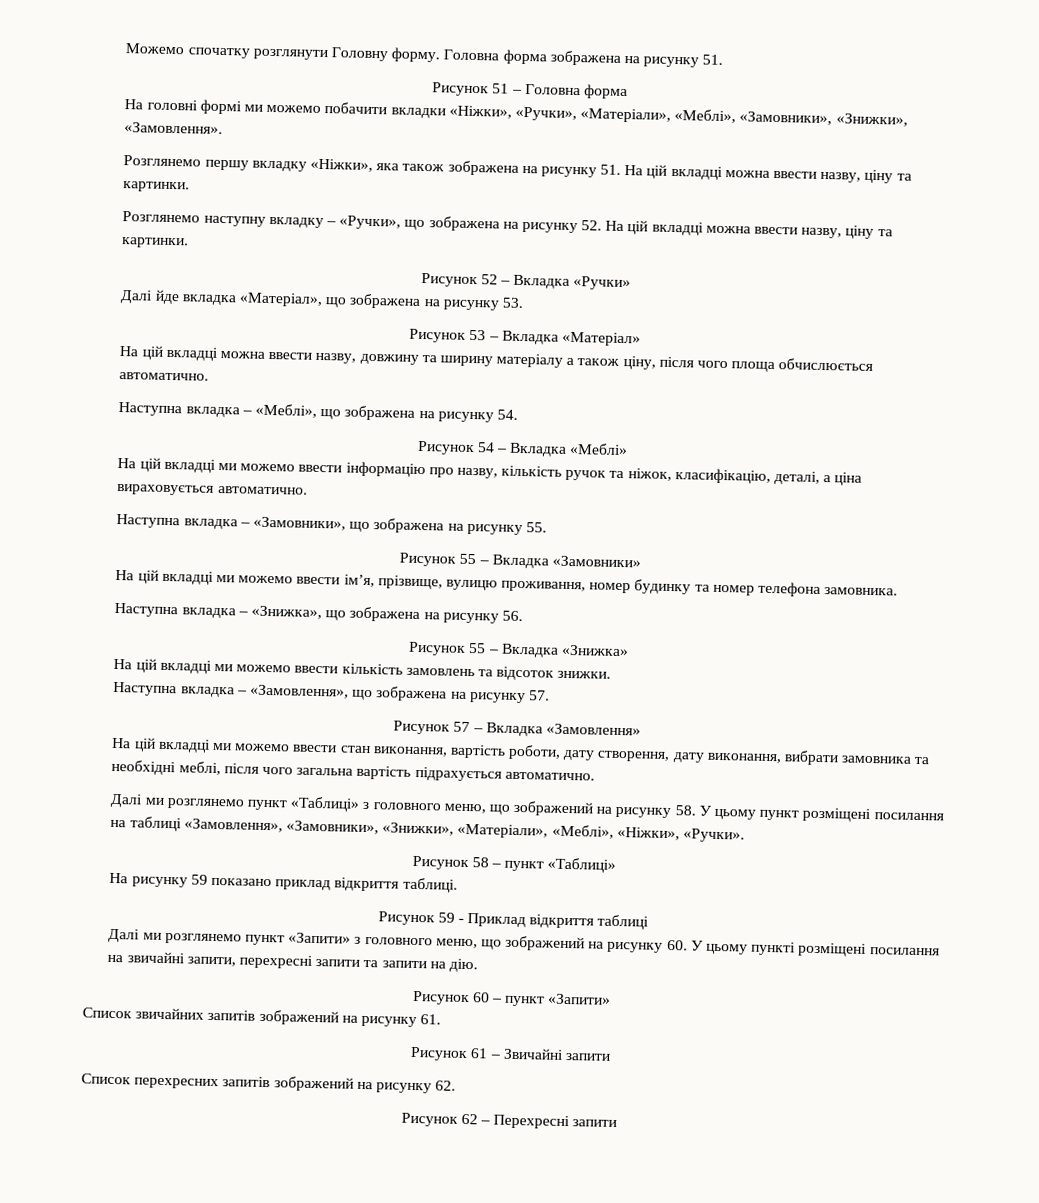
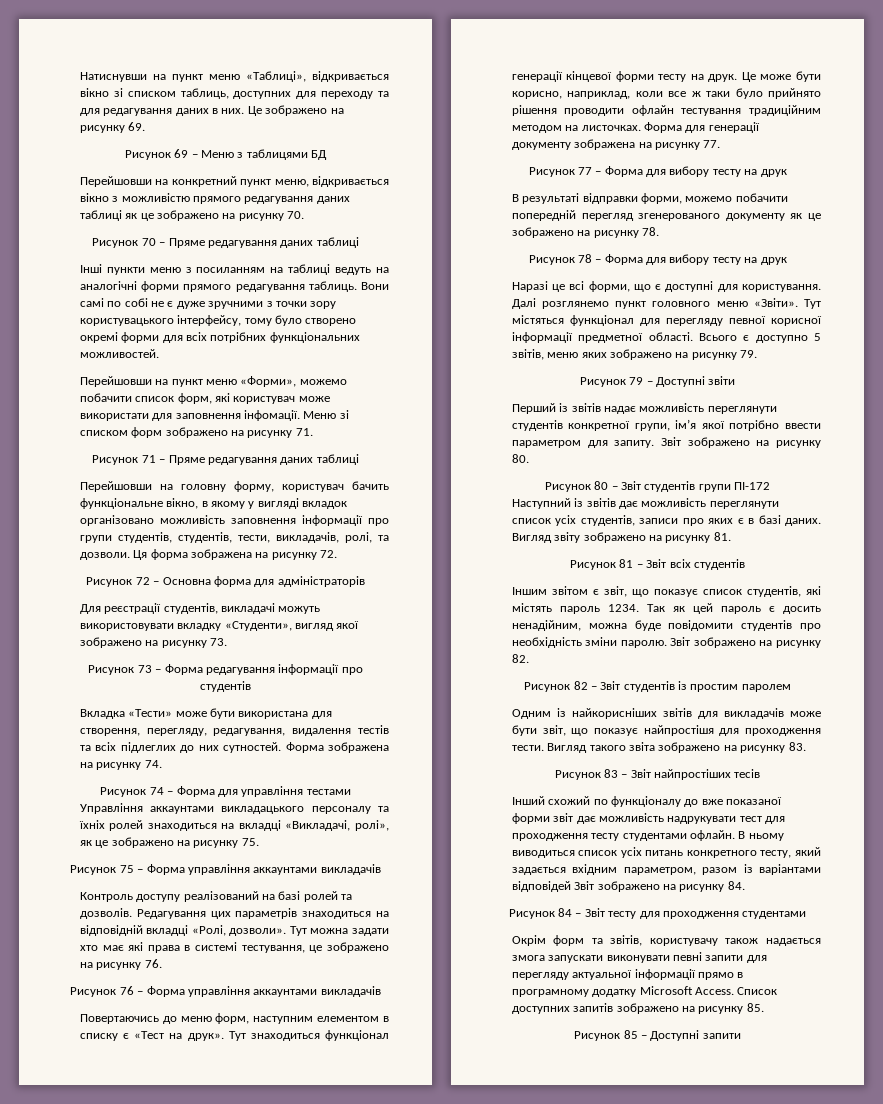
- Можемо спочатку розглянути Головну форму. Головна форма зображена на рисунку 51.
- Рисунок 51 – Головна форма
- На головні формі ми можемо побачити вкладки «Ніжки», «Ручки», «Матеріали», «Меблі», «Замовники», «Знижки», «Замовлення».
- Розглянемо першу вкладку «Ніжки», яка також зображена на рисунку 51. На цій вкладці можна ввести назву, ціну та картинки.
- Розглянемо наступну вкладку – «Ручки», що зображена на рисунку 52. На цій вкладці можна ввести назву, ціну та картинки.
- Рисунок 52 – Вкладка «Ручки»
- Далі йде вкладка «Матеріал», що зображена на рисунку 53.
- Рисунок 53 – Вкладка «Матеріал»
- На цій вкладці можна ввести назву, довжину та ширину матеріалу а також ціну, після чого площа обчислюється автоматично.
- Наступна вкладка – «Меблі», що зображена на рисунку 54.
- Рисунок 54 – Вкладка «Меблі»
- На цій вкладці ми можемо ввести інформацію про назву, кількість ручок та ніжок, класифікацію, деталі, а ціна вираховується автоматично.
- Наступна вкладка – «Замовники», що зображена на рисунку 55.
- Рисунок 55 – Вкладка «Замовники»
- На цій вкладці ми можемо ввести ім’я, прізвище, вулицю проживання, номер будинку та номер телефона замовника.
- Наступна вкладка – «Знижка», що зображена на рисунку 56.
- Рисунок 55 – Вкладка «Знижка»
- На цій вкладці ми можемо ввести кількість замовлень та відсоток знижки.
- Наступна вкладка – «Замовлення», що зображена на рисунку 57.
- Рисунок 57 – Вкладка «Замовлення»
- На цій вкладці ми можемо ввести стан виконання, вартість роботи, дату створення, дату виконання, вибрати замовника та необхідні меблі, після чого загальна вартість підрахується автоматично.
- Далі ми розглянемо пункт «Таблиці» з головного меню, що зображений на рисунку 58. У цьому пункт розміщені посилання на таблиці «Замовлення», «Замовники», «Знижки», «Матеріали», «Меблі», «Ніжки», «Ручки».
- Рисунок 58 – пункт «Таблиці»
- На рисунку 59 показано приклад відкриття таблиці.
- Рисунок 59 - Приклад відкриття таблиці
- Далі ми розглянемо пункт «Запити» з головного меню, що зображений на рисунку 60. У цьому пункті розміщені посилання на звичайні запити, перехресні запити та запити на дію.
- Рисунок 60 – пункт «Запити»
- Список звичайних запитів зображений на рисунку 61.
- Рисунок 61 – Звичайні запити
- Список перехресних запитів зображений на рисунку 62.
- Рисунок 62 – Перехресні запити
+ Натиснувши на пункт меню «Таблиці», відкривається вікно зі списком таблиць, доступних для переходу та для редагування даних в них. Це зображено на рисунку 69.
+ Рисунок 69 – Меню з таблицями БД
+ Перейшовши на конкретний пункт меню, відкривається вікно з можливістю прямого редагування даних таблиці як це зображено на рисунку 70.
+ Рисунок 70 – Пряме редагування даних таблиці
+ Інші пункти меню з посиланням на таблиці ведуть на аналогічні форми прямого редагування таблиць. Вони самі по собі не є дуже зручними з точки зору користувацького інтерфейсу, тому було створено окремі форми для всіх потрібних функціональних можливостей.
+ Перейшовши на пункт меню «Форми», можемо побачити список форм, які користувач може використати для заповнення інфомації. Меню зі списком форм зображено на рисунку 71.
+ Рисунок 71 – Пряме редагування даних таблиці
+ Перейшовши на головну форму, користувач бачить функціональне вікно, в якому у вигляді вкладок організовано можливість заповнення інформації про групи студентів, студентів, тести, викладачів, ролі, та дозволи. Ця форма зображена на рисунку 72.
+ Рисунок 72 – Основна форма для адміністраторів
+ Для реєстрації студентів, викладачі можуть використовувати вкладку «Студенти», вигляд якої зображено на рисунку 73.
+ Рисунок 73 – Форма редагування інформації про студентів
+ Вкладка «Тести» може бути використана для створення, перегляду, редагування, видалення тестів та всіх підлеглих до них сутностей. Форма зображена на рисунку 74.
+ Рисунок 74 – Форма для управління тестами
+ Управління аккаунтами викладацького персоналу та їхніх ролей знаходиться на вкладці «Викладачі, ролі», як це зображено на рисунку 75.
+ Рисунок 75 – Форма управління аккаунтами викладачів
+ Контроль доступу реалізований на базі ролей та дозволів. Редагування цих параметрів знаходиться на відповідній вкладці «Ролі, дозволи». Тут можна задати хто має які права в системі тестування, це зображено на рисунку 76.
+ Рисунок 76 – Форма управління аккаунтами викладачів
+ Повертаючись до меню форм, наступним елементом в списку є «Тест на друк». Тут знаходиться функціонал генерації кінцевої форми тесту на друк. Це може бути корисно, наприклад, коли все ж таки було прийнято рішення проводити офлайн тестування традиційним методом на листочках. Форма для генерації документу зображена на рисунку 77.
+ Рисунок 77 – Форма для вибору тесту на друк
+ В результаті відправки форми, можемо побачити попередній перегляд згенерованого документу як це зображено на рисунку 78.
+ Рисунок 78 – Форма для вибору тесту на друк
+ Наразі це всі форми, що є доступні для користування. Далі розглянемо пункт головного меню «Звіти». Тут містяться функціонал для перегляду певної корисної інформації предметної області. Всього є доступно 5 звітів, меню яких зображено на рисунку 79.
+ Рисунок 79 – Доступні звіти
+ Перший із звітів надає можливість переглянути студентів конкретної групи, ім’я якої потрібно ввести параметром для запиту. Звіт зображено на рисунку 80.
+ Рисунок 80 – Звіт студентів групи ПІ-172
+ Наступний із звітів дає можливість переглянути список усіх студентів, записи про яких є в базі даних. Вигляд звіту зображено на рисунку 81.
+ Рисунок 81 – Звіт всіх студентів
+ Іншим звітом є звіт, що показує список студентів, які містять пароль 1234. Так як цей пароль є досить ненадійним, можна буде повідомити студентів про необхідність зміни паролю. Звіт зображено на рисунку 82.
+ Рисунок 82 – Звіт студентів із простим паролем
+ Одним із найкорисніших звітів для викладачів може бути звіт, що показує найпростішя для проходження тести. Вигляд такого звіта зображено на рисунку 83.
+ Рисунок 83 – Звіт найпростіших тесів
+ Інший схожий по функціоналу до вже показаної форми звіт дає можливість надрукувати тест для проходження тесту студентами офлайн. В ньому виводиться список усіх питань конкретного тесту, який задається вхідним параметром, разом із варіантами відповідей Звіт зображено на рисунку 84.
+ Рисунок 84 – Звіт тесту для проходження студентами
+ Окрім форм та звітів, користувачу також надається змога запускати виконувати певні запити для перегляду актуальної інформації прямо в програмному додатку Microsoft Access. Список доступних запитів зображено на рисунку 85.
+ Рисунок 85 – Доступні запити

